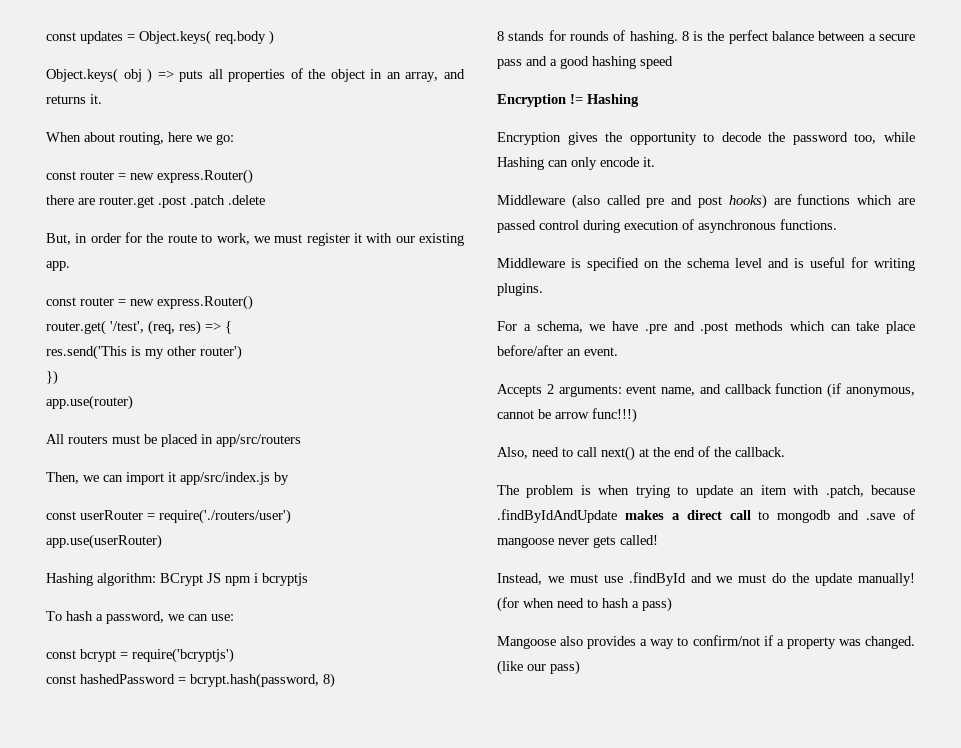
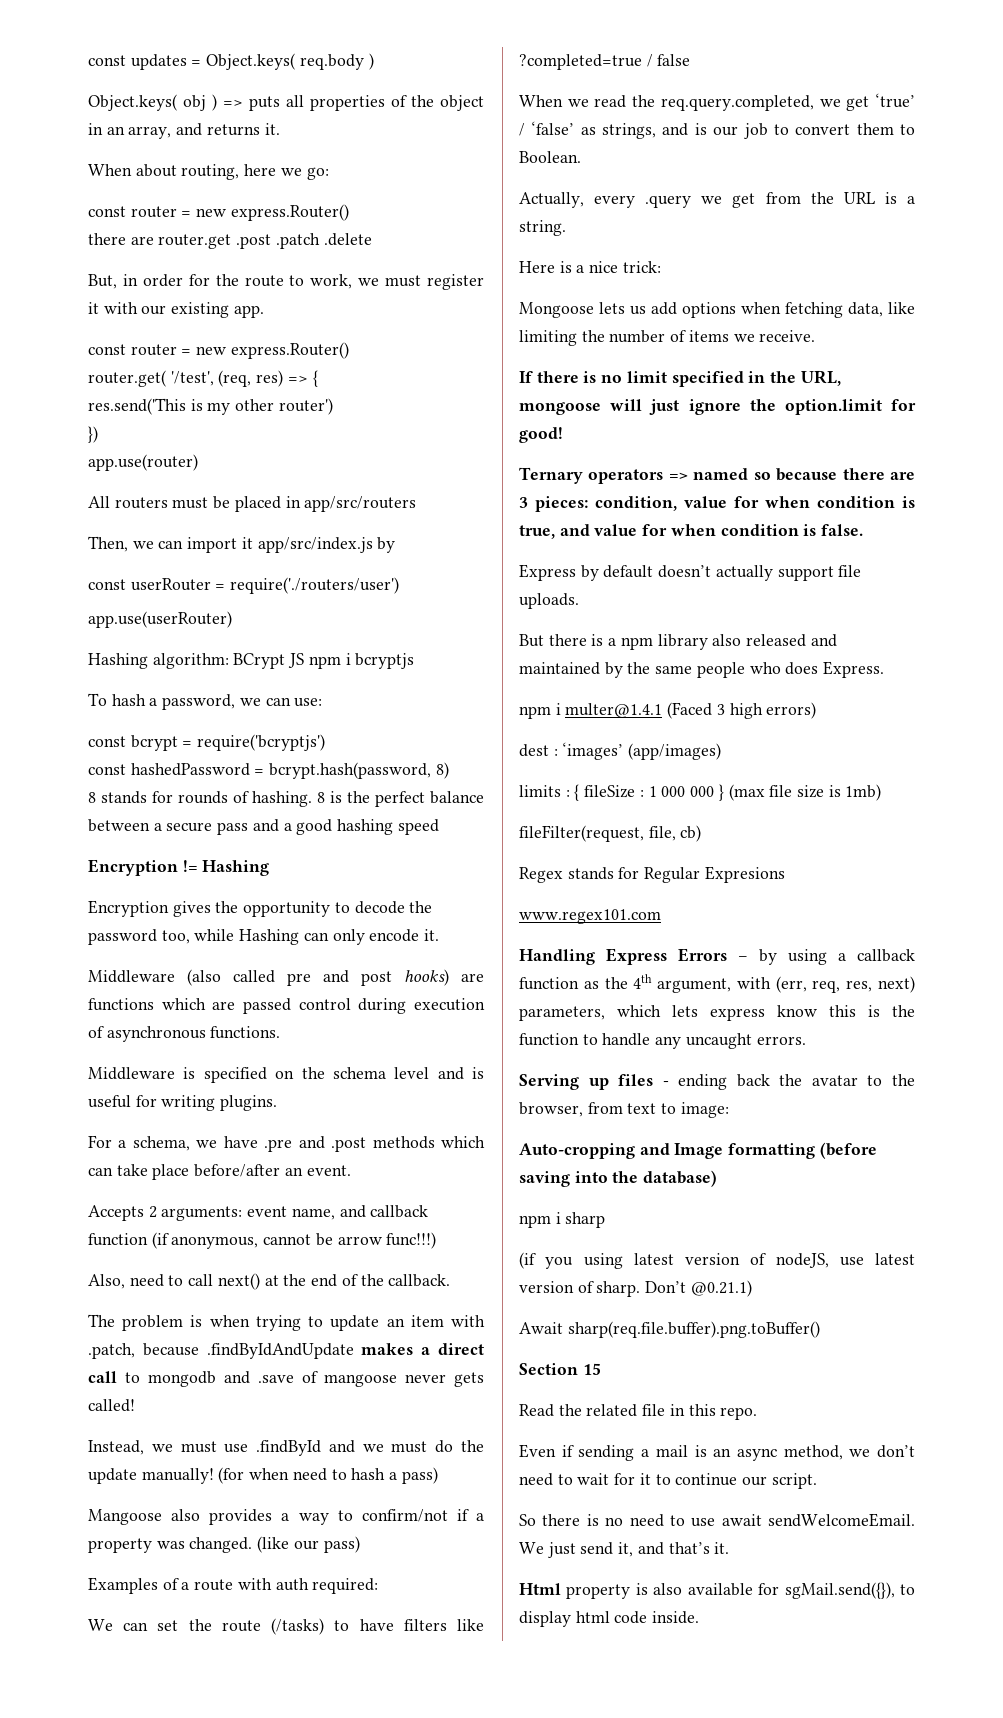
+ Examples of a route with auth required:
+ We can set the route (/tasks) to have filters like ?completed=true / false
+ When we read the req.query.completed, we get ‘true’ / ‘false’ as strings, and is our job to convert them to Boolean.
+ Actually, every .query we get from the URL is a string.
+ Here is a nice trick:
+ Mongoose lets us add options when fetching data, like limiting the number of items we receive.
+ If there is no limit specified in the URL, mongoose will just ignore the option.limit for good!
+ Ternary operators => named so because there are 3 pieces: condition, value for when condition is true, and value for when condition is false.
+ Express by default doesn’t actually support file uploads.
+ But there is a npm library also released and maintained by the same people who does Express.
+ npm i multer@1.4.1 (Faced 3 high errors)
+ dest : ‘images’ (app/images)
+ limits : { fileSize : 1 000 000 } (max file size is 1mb)
+ fileFilter(request, file, cb)
+ Regex stands for Regular Expresions
+ www.regex101.com
+ Handling Express Errors – by using a callback function as the 4th argument, with (err, req, res, next) parameters, which lets express know this is the function to handle any uncaught errors.
+ Serving up files - ending back the avatar to the browser, from text to image:
+ Auto-cropping and Image formatting (before saving into the database)
+ npm i sharp
+ (if you using latest version of nodeJS, use latest version of sharp. Don’t @0.21.1)
+ Await sharp(req.file.buffer).png.toBuffer()
+ Section 15
+ Read the related file in this repo.
+ Even if sending a mail is an async method, we don’t need to wait for it to continue our script.
+ So there is no need to use await sendWelcomeEmail. We just send it, and that’s it.
+ Html property is also available for sgMail.send({}), to display html code inside.

